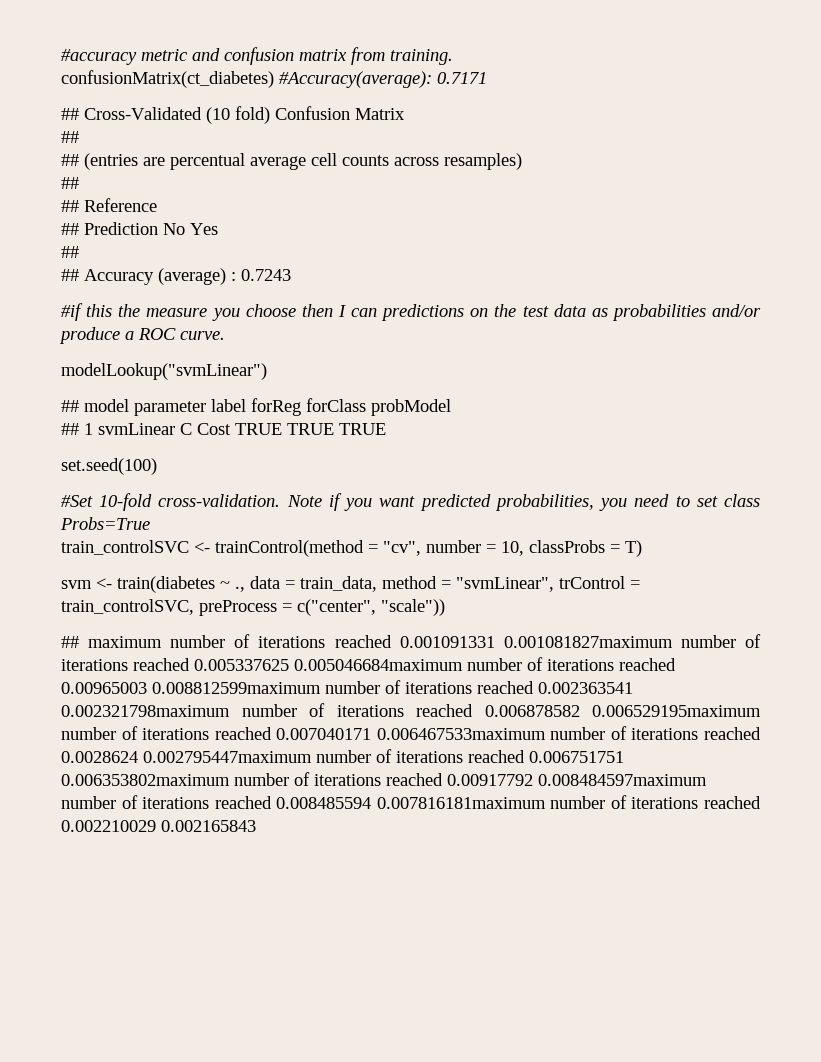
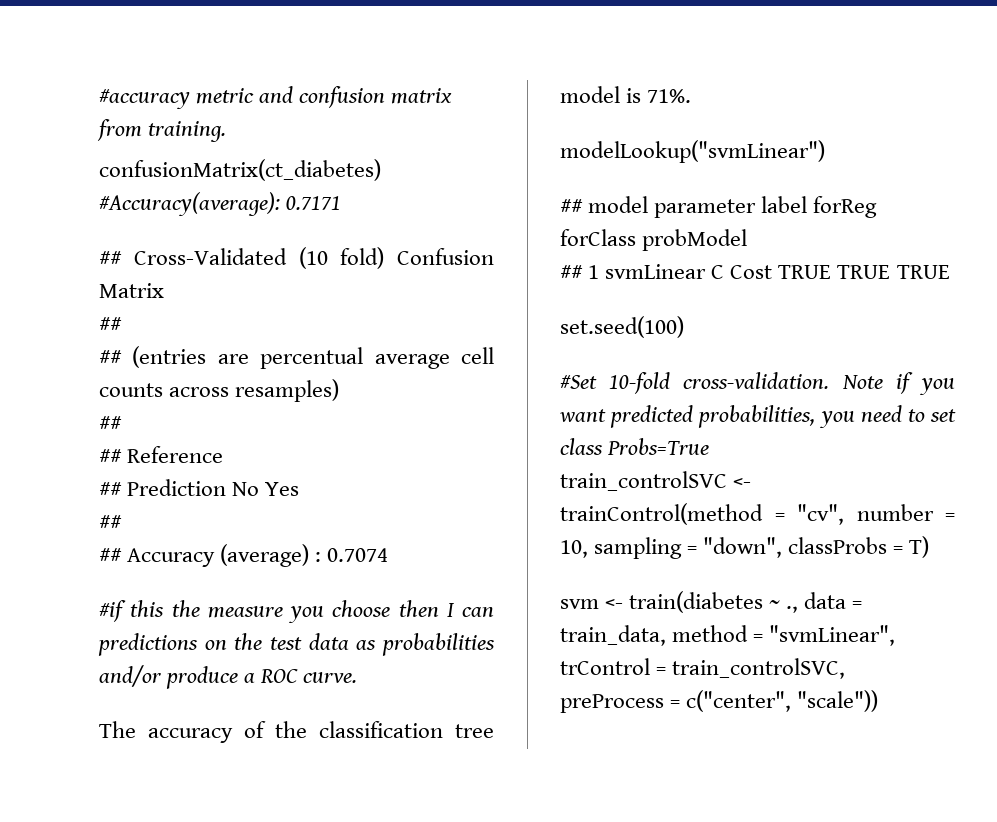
- ## Accuracy (average) : 0.7243
+ ## Accuracy (average) : 0.7074
+ The accuracy of the classification tree model is 71%.
- train_controlSVC <- trainControl(method = "cv", number = 10, classProbs = T)
+ train_controlSVC <- trainControl(method = "cv", number = 10, sampling = "down", classProbs = T)
- ## maximum number of iterations reached 0.001091331 0.001081827maximum number of iterations reached 0.005337625 0.005046684maximum number of iterations reached 0.00965003 0.008812599maximum number of iterations reached 0.002363541 0.002321798maximum number of iterations reached 0.006878582 0.006529195maximum number of iterations reached 0.007040171 0.006467533maximum number of iterations reached 0.0028624 0.002795447maximum number of iterations reached 0.006751751 0.006353802maximum number of iterations reached 0.00917792 0.008484597maximum number of iterations reached 0.008485594 0.007816181maximum number of iterations reached 0.002210029 0.002165843

